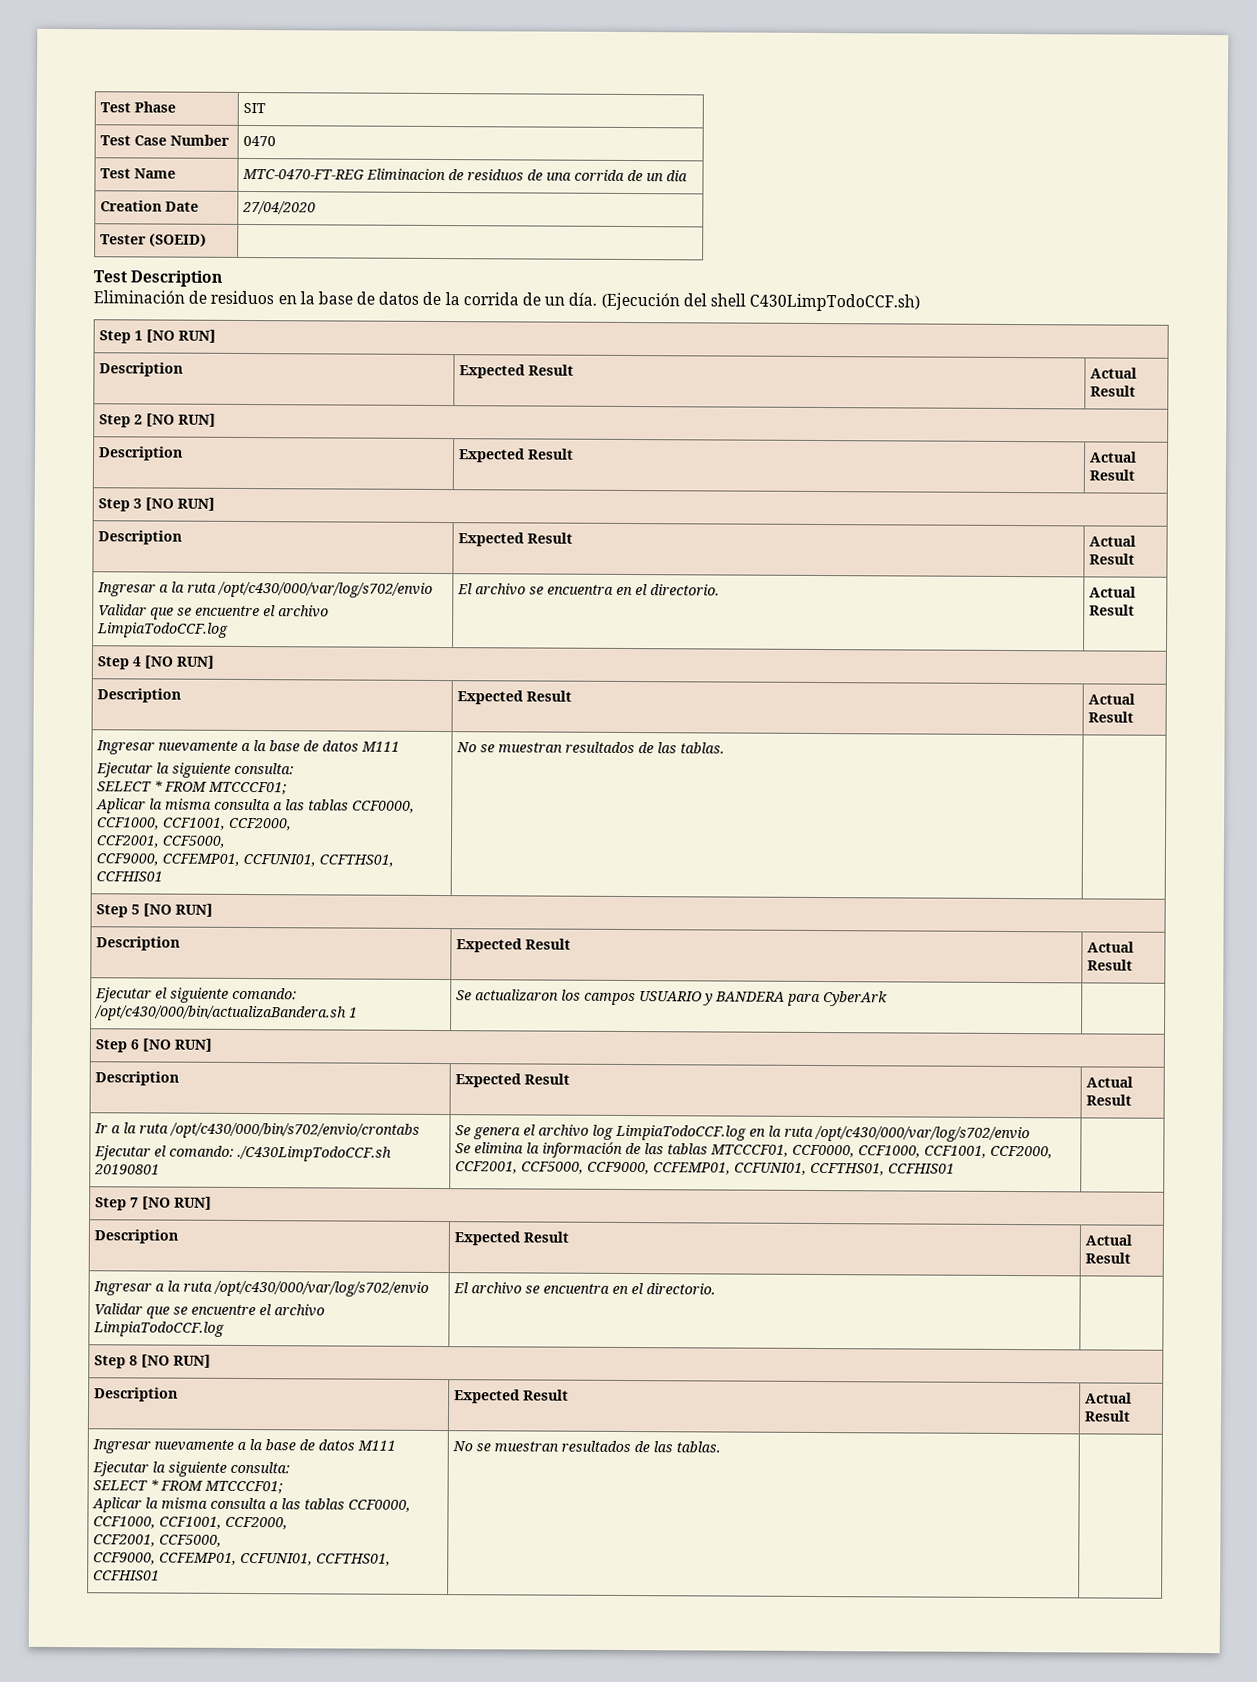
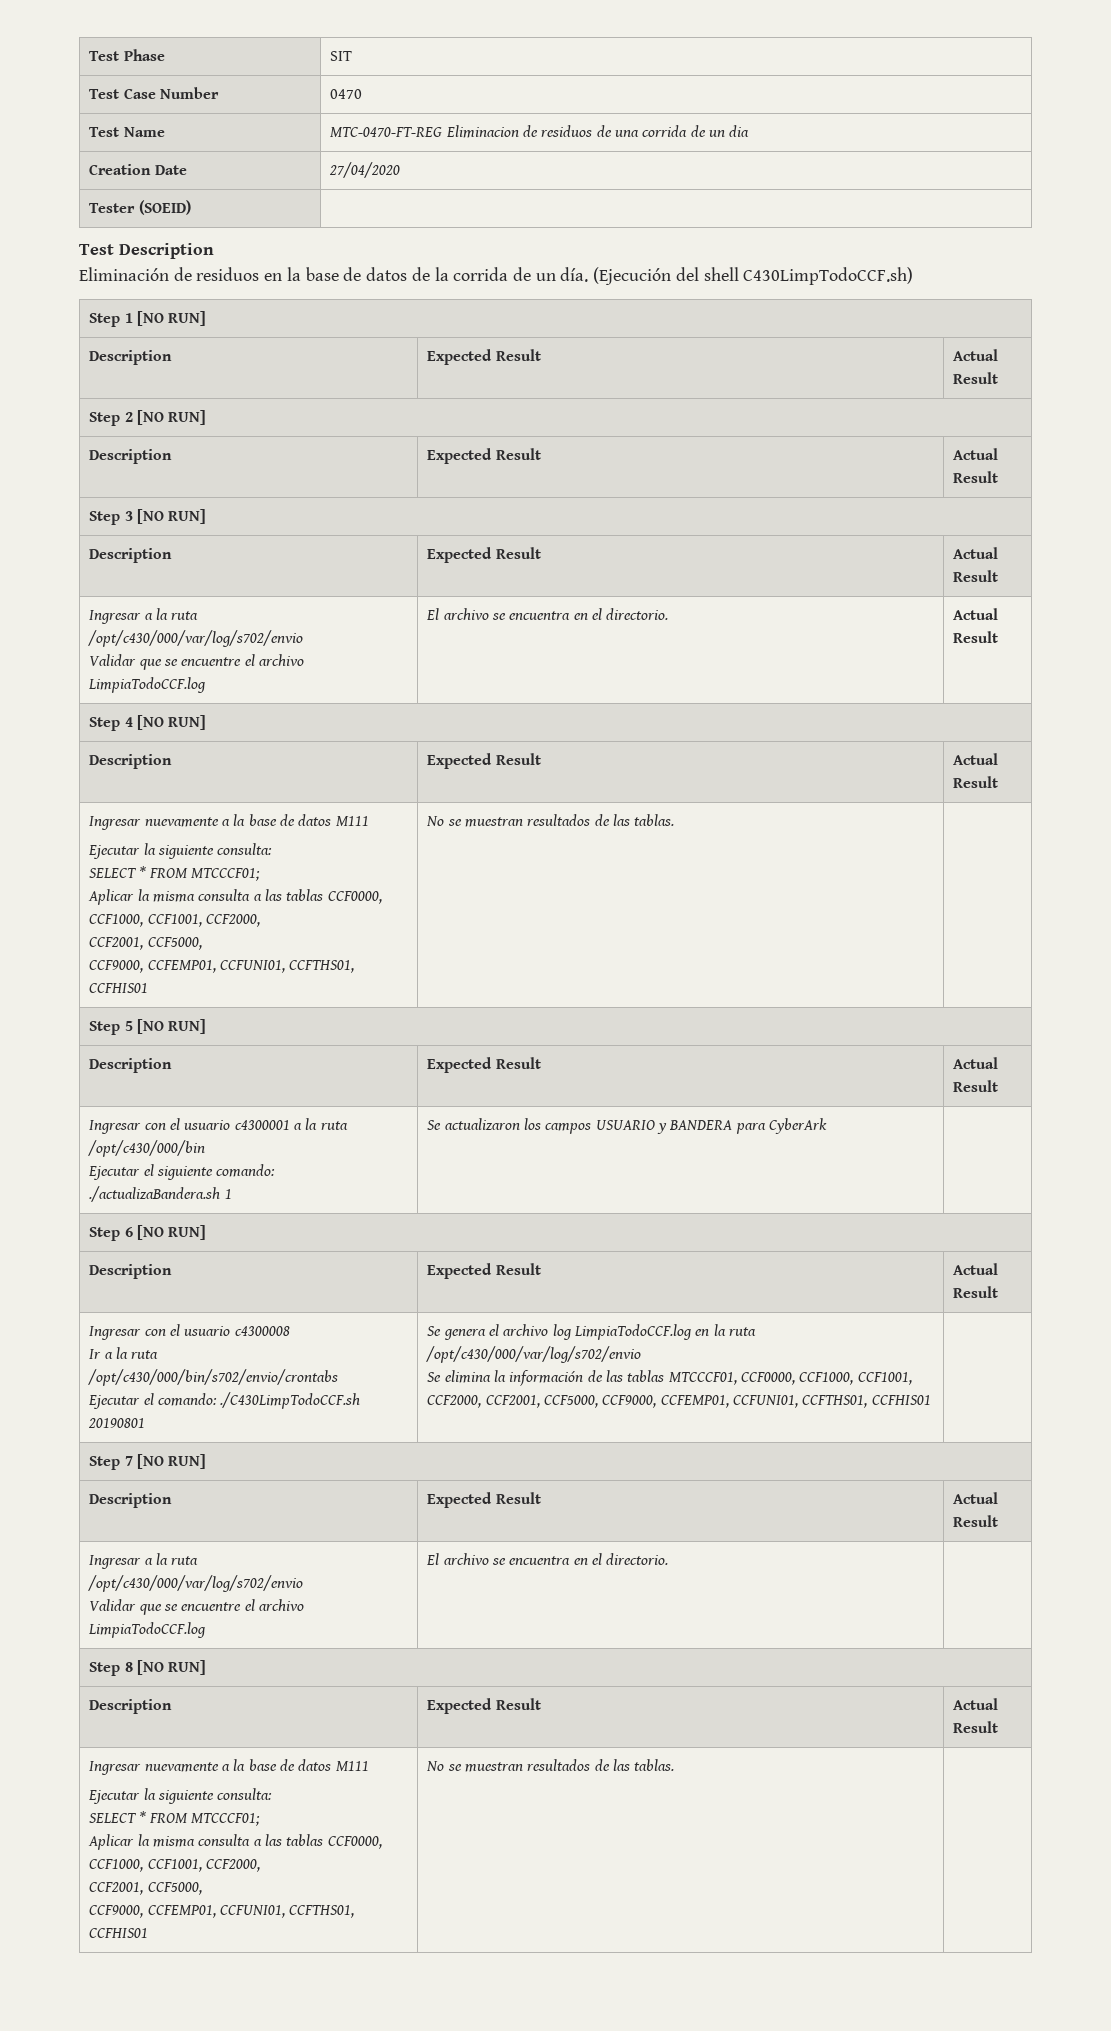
- Ejecutar el siguiente comando: /opt/c430/000/bin/actualizaBandera.sh 1 | Se actualizaron los campos USUARIO y BANDERA para CyberArk |
+ Ingresar con el usuario c4300001 a la ruta /opt/c430/000/bin
+ Ejecutar el siguiente comando: ./actualizaBandera.sh 1 | Se actualizaron los campos USUARIO y BANDERA para CyberArk |
+ Ingresar con el usuario c4300008

